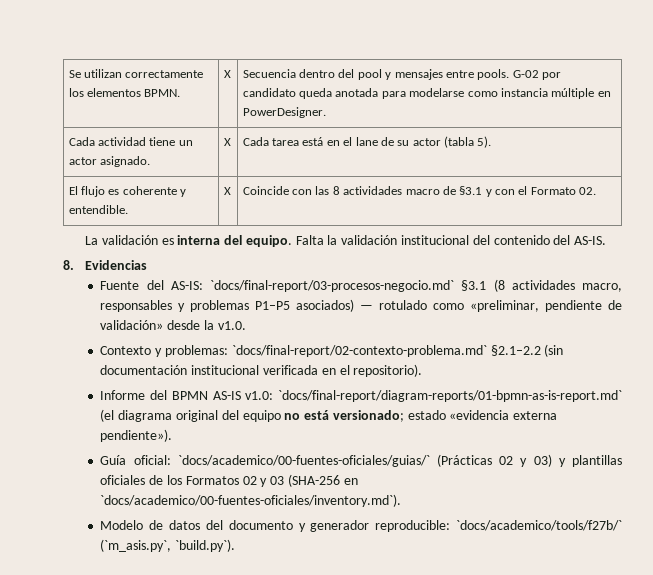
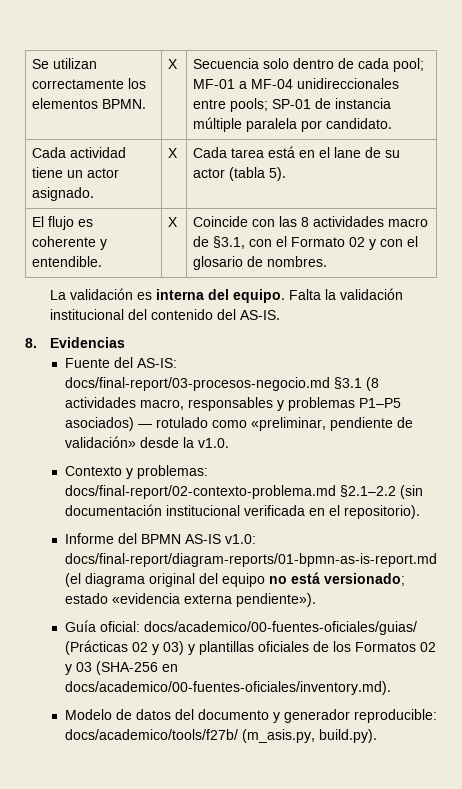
- Se utilizan correctamente los elementos BPMN. | X | Secuencia dentro del pool y mensajes entre pools. G-02 por candidato queda anotada para modelarse como instancia múltiple en PowerDesigner.
+ Se utilizan correctamente los elementos BPMN. | X | Secuencia solo dentro de cada pool; MF-01 a MF-04 unidireccionales entre pools; SP-01 de instancia múltiple paralela por candidato.
- El flujo es coherente y entendible. | X | Coincide con las 8 actividades macro de §3.1 y con el Formato 02.
+ El flujo es coherente y entendible. | X | Coincide con las 8 actividades macro de §3.1, con el Formato 02 y con el glosario de nombres.
- Fuente del AS-IS: `docs/final-report/03-procesos-negocio.md` §3.1 (8 actividades macro, responsables y problemas P1–P5 asociados) — rotulado como «preliminar, pendiente de validación» desde la v1.0.
+ Fuente del AS-IS: docs/final-report/03-procesos-negocio.md §3.1 (8 actividades macro, responsables y problemas P1–P5 asociados) — rotulado como «preliminar, pendiente de validación» desde la v1.0.
- Contexto y problemas: `docs/final-report/02-contexto-problema.md` §2.1–2.2 (sin documentación institucional verificada en el repositorio).
+ Contexto y problemas: docs/final-report/02-contexto-problema.md §2.1–2.2 (sin documentación institucional verificada en el repositorio).
- Informe del BPMN AS-IS v1.0: `docs/final-report/diagram-reports/01-bpmn-as-is-report.md` (el diagrama original del equipo no está versionado; estado «evidencia externa pendiente»).
+ Informe del BPMN AS-IS v1.0: docs/final-report/diagram-reports/01-bpmn-as-is-report.md (el diagrama original del equipo no está versionado; estado «evidencia externa pendiente»).
- Guía oficial: `docs/academico/00-fuentes-oficiales/guias/` (Prácticas 02 y 03) y plantillas oficiales de los Formatos 02 y 03 (SHA-256 en `docs/academico/00-fuentes-oficiales/inventory.md`).
+ Guía oficial: docs/academico/00-fuentes-oficiales/guias/ (Prácticas 02 y 03) y plantillas oficiales de los Formatos 02 y 03 (SHA-256 en docs/academico/00-fuentes-oficiales/inventory.md).
- Modelo de datos del documento y generador reproducible: `docs/academico/tools/f27b/` (`m_asis.py`, `build.py`).
+ Modelo de datos del documento y generador reproducible: docs/academico/tools/f27b/ (m_asis.py, build.py).

